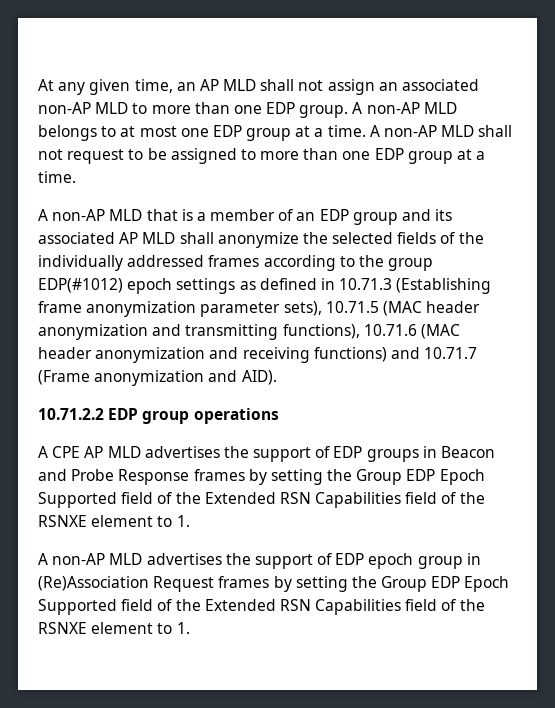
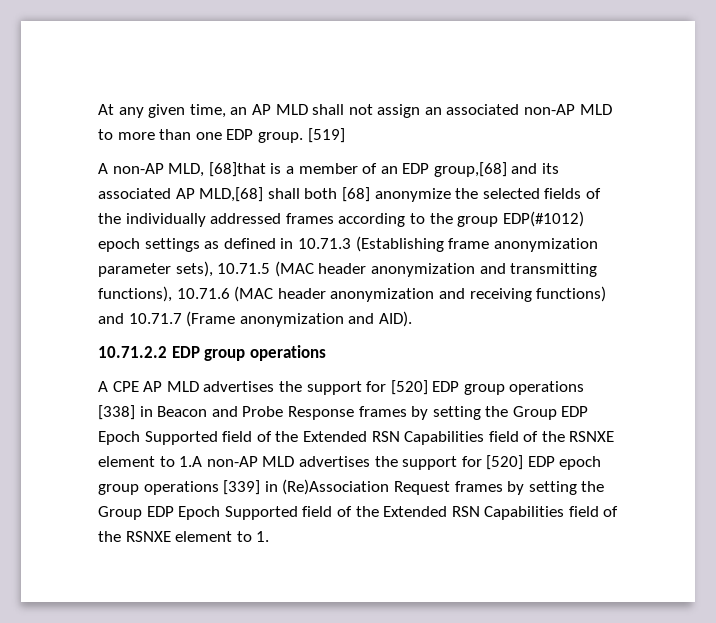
- A non-AP MLD belongs to at most one EDP group at a time. A non-AP MLD shall not request to be assigned to more than one EDP group at a time.
- A non-AP MLD that is a member of an EDP group and its associated AP MLD shall anonymize the selected fields of the individually addressed frames according to the group EDP(#1012) epoch settings as defined in 10.71.3 (Establishing frame anonymization parameter sets), 10.71.5 (MAC header anonymization and transmitting functions), 10.71.6 (MAC header anonymization and receiving functions) and 10.71.7 (Frame anonymization and AID).
+ [519]
+ A non-AP MLD, [68]that is a member of an EDP group,[68] and its associated AP MLD,[68] shall both [68] anonymize the selected fields of the individually addressed frames according to the group EDP(#1012) epoch settings as defined in 10.71.3 (Establishing frame anonymization parameter sets), 10.71.5 (MAC header anonymization and transmitting functions), 10.71.6 (MAC header anonymization and receiving functions) and 10.71.7 (Frame anonymization and AID).
- A CPE AP MLD advertises the support of EDP groups in Beacon and Probe Response frames by setting the Group EDP Epoch Supported field of the Extended RSN Capabilities field of the RSNXE element to 1.
- A non-AP MLD advertises the support of EDP epoch group in (Re)Association Request frames by setting the Group EDP Epoch Supported field of the Extended RSN Capabilities field of the RSNXE element to 1.
+ A CPE AP MLD advertises the support for [520] EDP group operations [338] in Beacon and Probe Response frames by setting the Group EDP Epoch Supported field of the Extended RSN Capabilities field of the RSNXE element to 1.A non-AP MLD advertises the support for [520] EDP epoch group operations [339] in (Re)Association Request frames by setting the Group EDP Epoch Supported field of the Extended RSN Capabilities field of the RSNXE element to 1.

